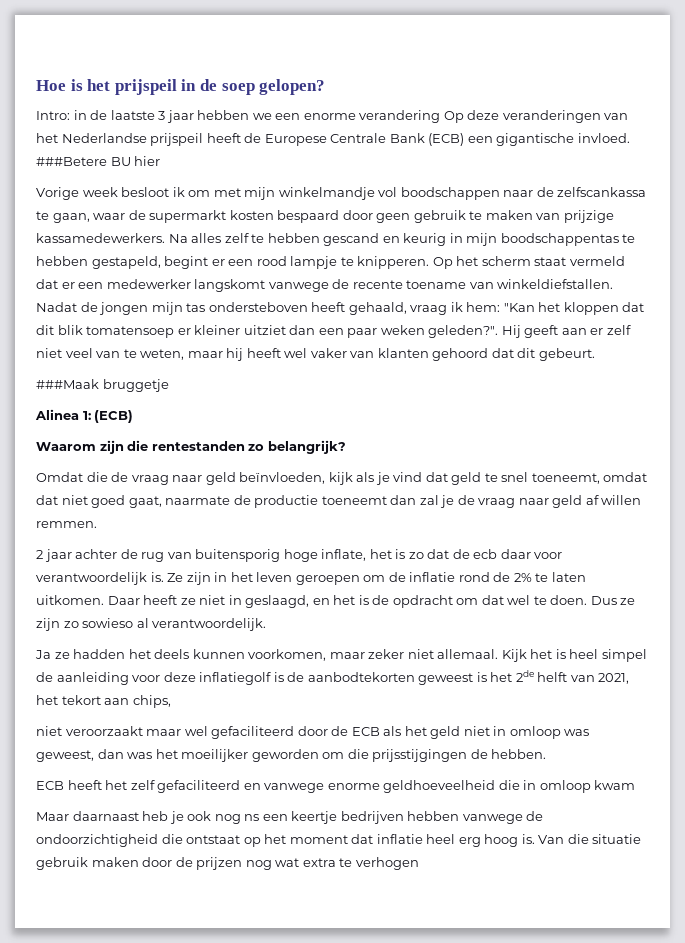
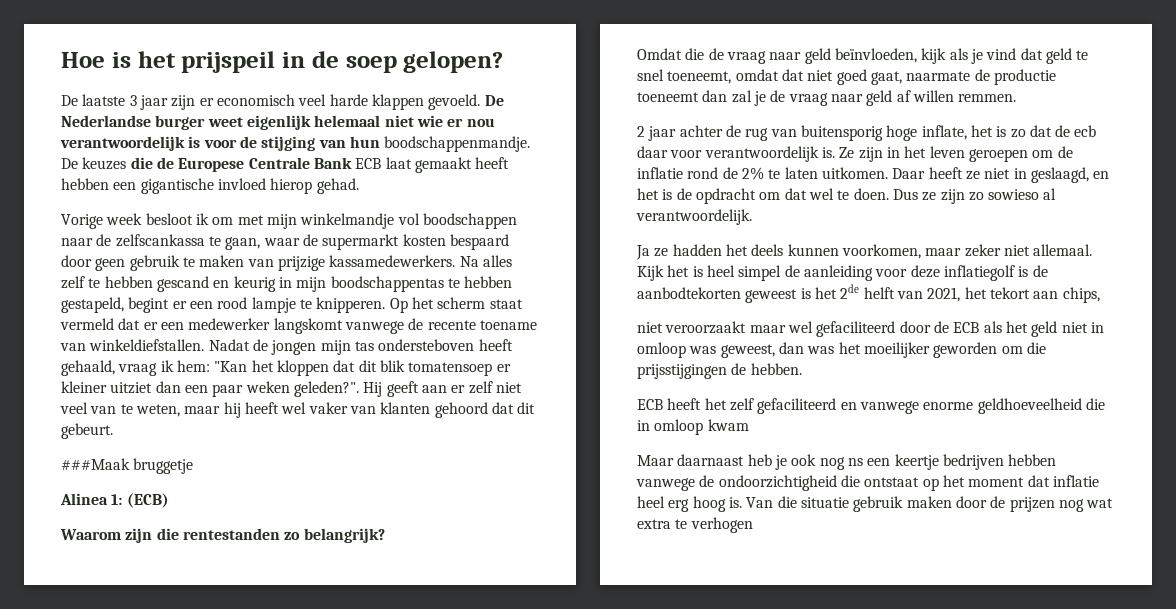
- Intro: in de laatste 3 jaar hebben we een enorme verandering Op deze veranderingen van het Nederlandse prijspeil heeft de Europese Centrale Bank (ECB) een gigantische invloed. ###Betere BU hier
+ De laatste 3 jaar zijn er economisch veel harde klappen gevoeld. De Nederlandse burger weet eigenlijk helemaal niet wie er nou verantwoordelijk is voor de stijging van hun boodschappenmandje. De keuzes die de Europese Centrale Bank ECB laat gemaakt heeft hebben een gigantische invloed hierop gehad.

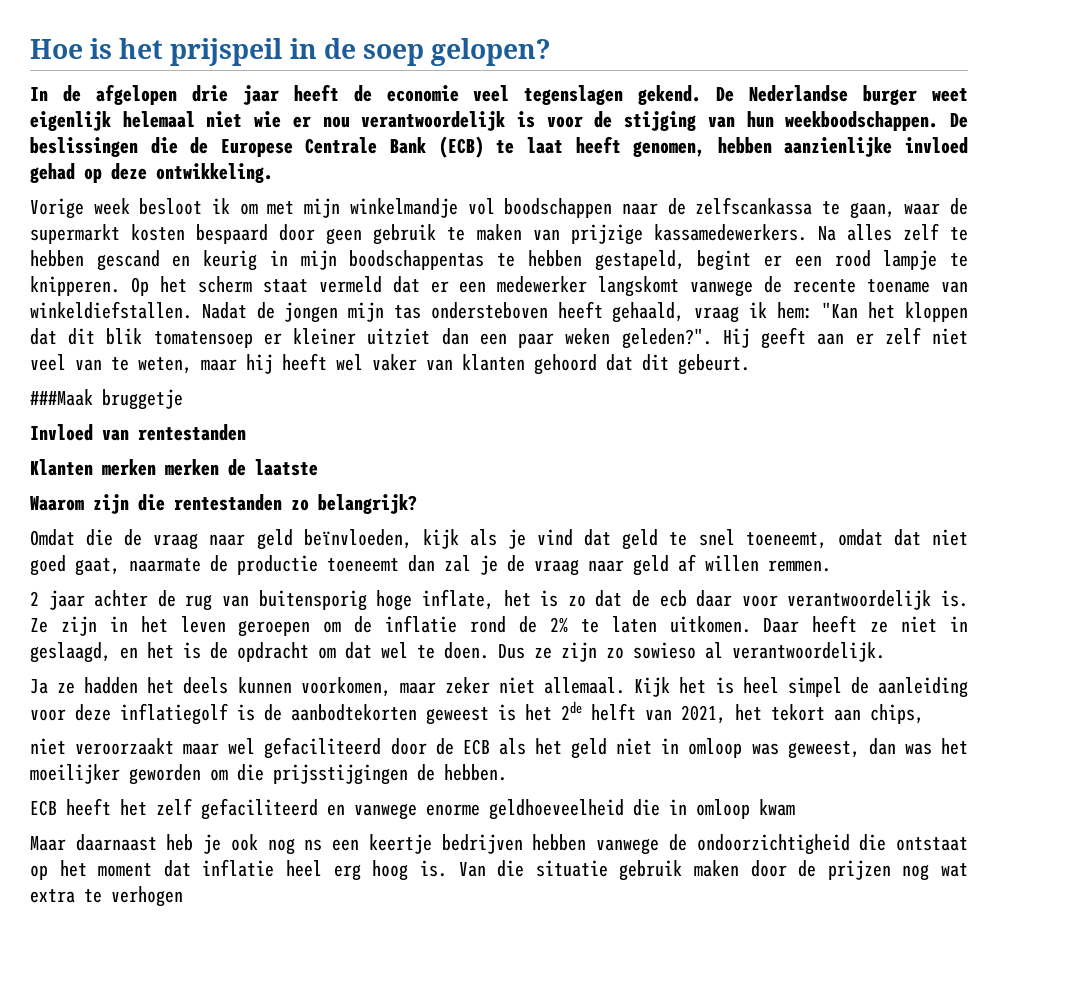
- De laatste 3 jaar zijn er economisch veel harde klappen gevoeld.
+ In de afgelopen drie jaar heeft de economie veel tegenslagen gekend.
- De Nederlandse burger weet eigenlijk helemaal niet wie er nou verantwoordelijk is voor de stijging van hun boodschappenmandje. De keuzes die de Europese Centrale Bank ECB laat gemaakt heeft hebben een gigantische invloed hierop gehad.
+ De Nederlandse burger weet eigenlijk helemaal niet wie er nou verantwoordelijk is voor de stijging van hun weekboodschappen. De beslissingen die de Europese Centrale Bank (ECB) te laat heeft genomen, hebben aanzienlijke invloed gehad op deze ontwikkeling.
- Alinea 1: (ECB)
+ Invloed van rentestanden
+ Klanten merken merken de laatste

